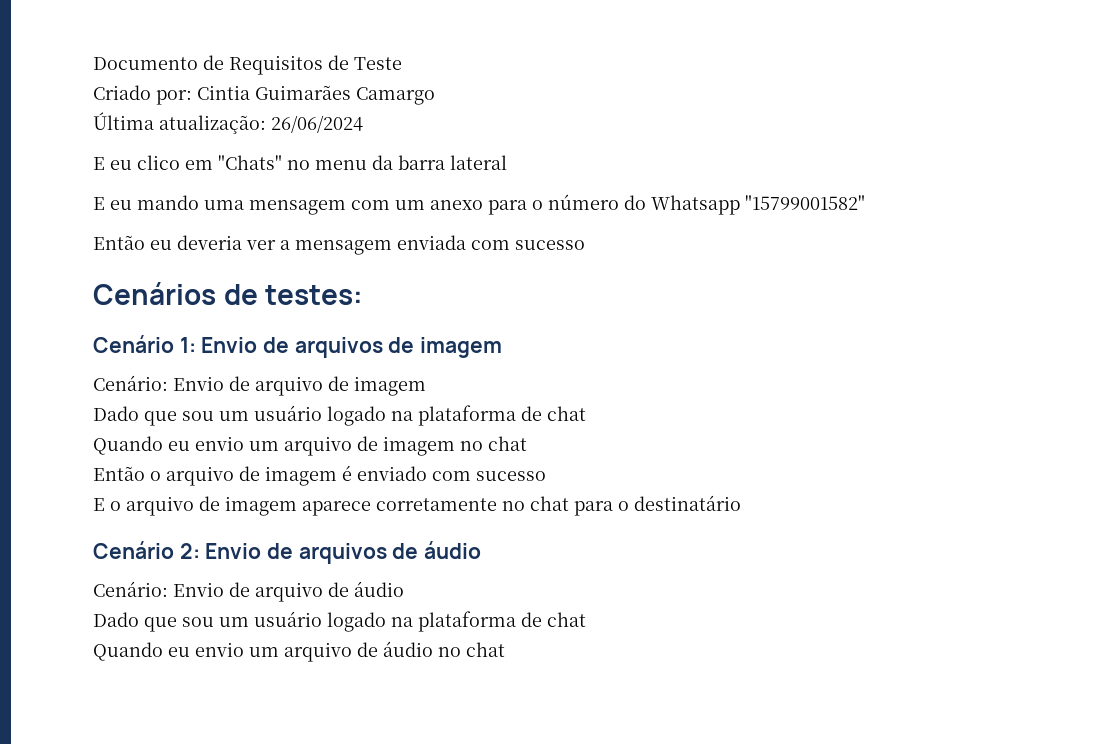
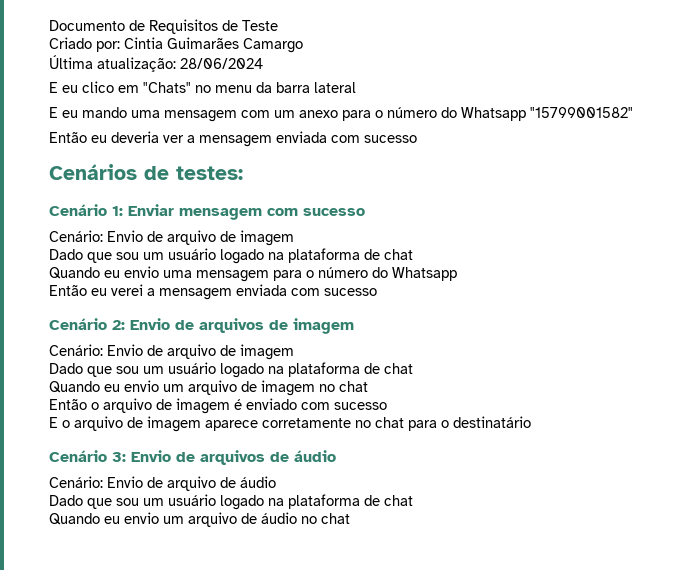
- Última atualização: 26/06/2024
+ Última atualização: 28/06/2024
- Cenário 1: Envio de arquivos de imagem
+ Cenário 1: Enviar mensagem com sucesso
+ Cenário: Envio de arquivo de imagem
+ Dado que sou um usuário logado na plataforma de chat
+ Quando eu envio uma mensagem para o número do Whatsapp
+ Então eu verei a mensagem enviada com sucesso
+ Cenário 2: Envio de arquivos de imagem
- Cenário 2: Envio de arquivos de áudio
+ Cenário 3: Envio de arquivos de áudio

